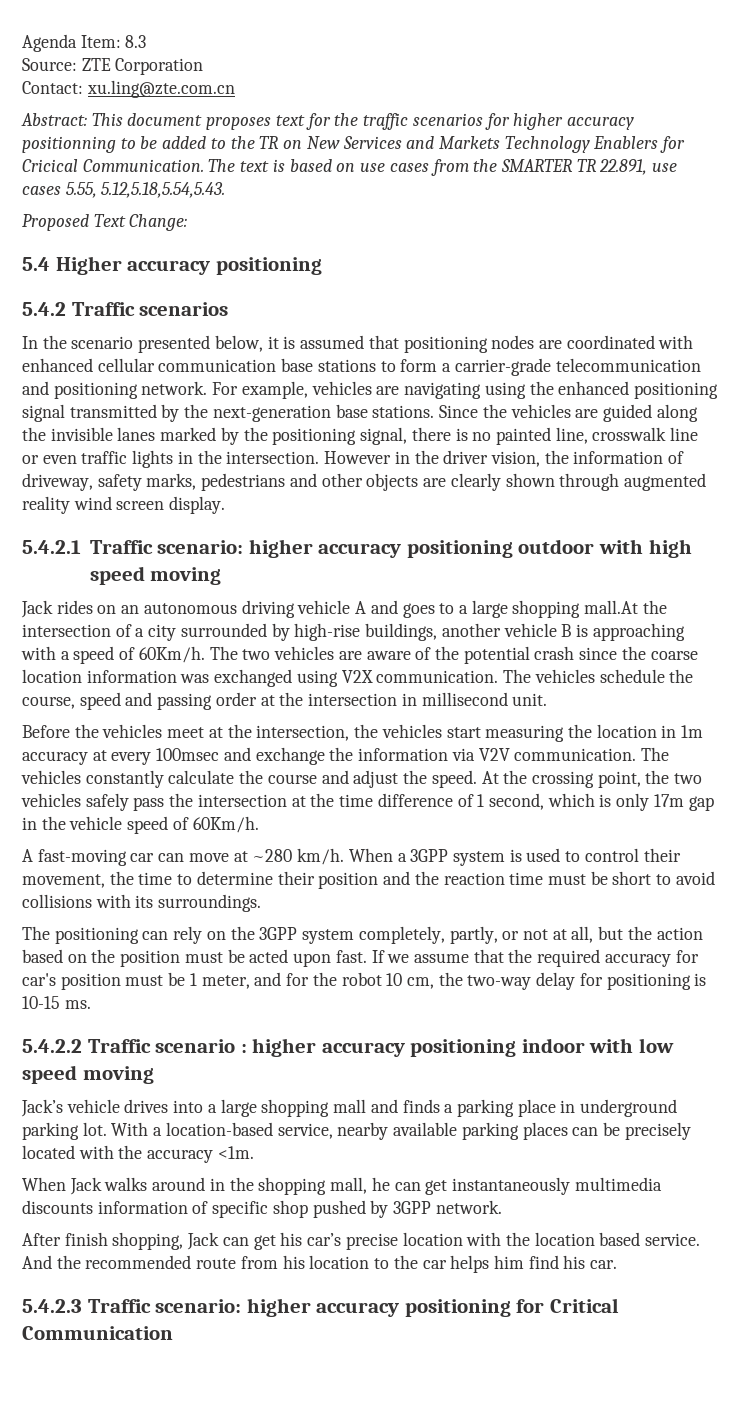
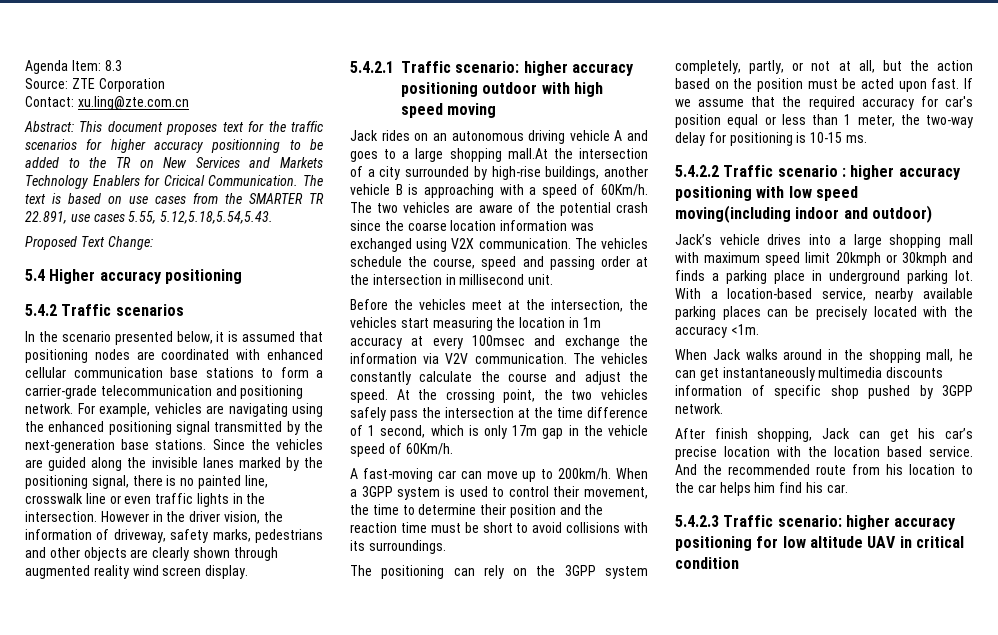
- A fast-moving car can move at ~280 km/h.
+ A fast-moving car can move up to 200km/h.
- If we assume that the required accuracy for car's position must be 1 meter, and for the robot 10 cm, the two-way delay for positioning is 10-15 ms.
+ If we assume that the required accuracy for car's position equal or less than 1 meter, the two-way delay for positioning is 10-15 ms.
- 5.4.2.2 Traffic scenario : higher accuracy positioning indoor with low speed moving
+ 5.4.2.2 Traffic scenario : higher accuracy positioning with low speed moving(including indoor and outdoor)
- Jack’s vehicle drives into a large shopping mall and finds a parking place in underground parking lot.
+ Jack’s vehicle drives into a large shopping mall with maximum speed limit 20kmph or 30kmph and finds a parking place in underground parking lot.
- 5.4.2.3 Traffic scenario: higher accuracy positioning for Critical Communication
+ 5.4.2.3 Traffic scenario: higher accuracy positioning for low altitude UAV in critical condition

